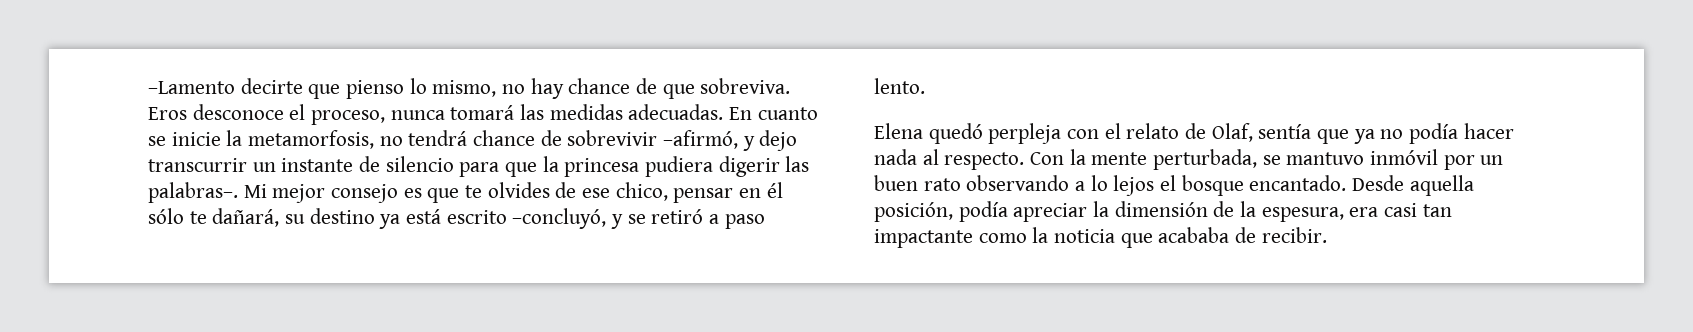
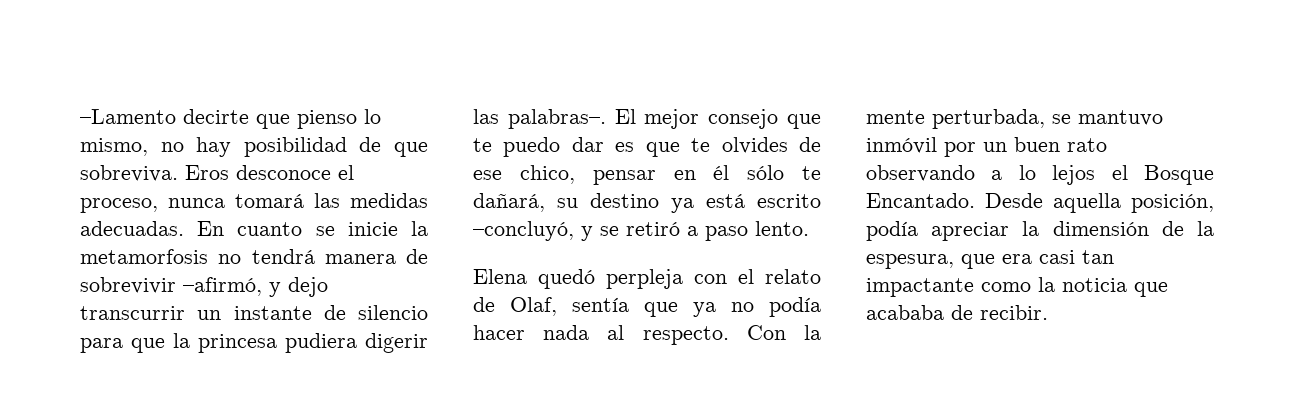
- –Lamento decirte que pienso lo mismo, no hay chance de que sobreviva.
+ –Lamento decirte que pienso lo mismo, no hay posibilidad de que sobreviva.
- En cuanto se inicie la metamorfosis, no tendrá chance de sobrevivir –afirmó, y dejo transcurrir un instante de silencio para que la princesa pudiera digerir las palabras–.
+ En cuanto se inicie la metamorfosis no tendrá manera de sobrevivir –afirmó, y dejo transcurrir un instante de silencio para que la princesa pudiera digerir las palabras–.
- Mi mejor consejo es que te olvides de ese chico, pensar en él sólo te dañará, su destino ya está escrito –concluyó, y se retiró a paso lento.
+ El mejor consejo que te puedo dar es que te olvides de ese chico, pensar en él sólo te dañará, su destino ya está escrito –concluyó, y se retiró a paso lento.
- Con la mente perturbada, se mantuvo inmóvil por un buen rato observando a lo lejos el bosque encantado.
+ Con la mente perturbada, se mantuvo inmóvil por un buen rato observando a lo lejos el Bosque Encantado.
- Desde aquella posición, podía apreciar la dimensión de la espesura, era casi tan impactante como la noticia que acababa de recibir.
+ Desde aquella posición, podía apreciar la dimensión de la espesura, que era casi tan impactante como la noticia que acababa de recibir.

